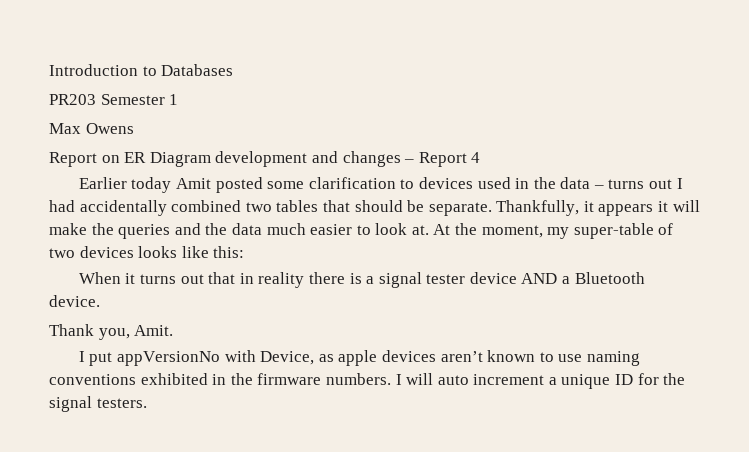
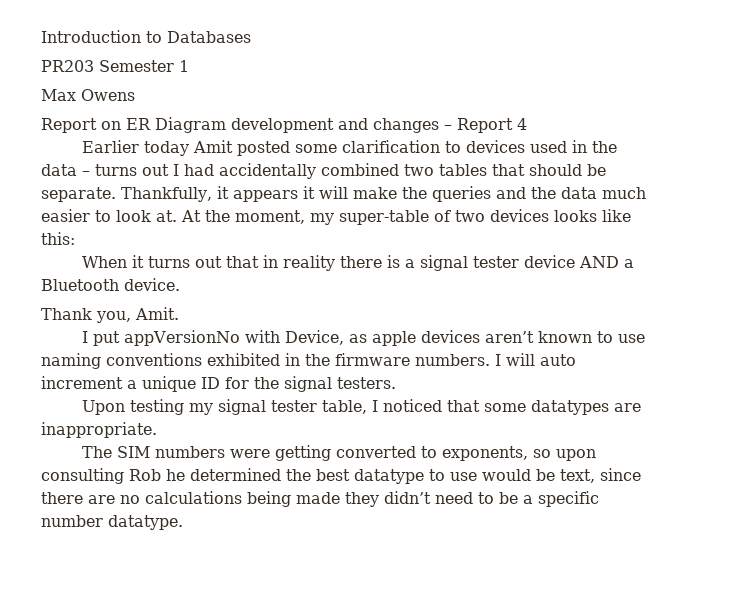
+ Upon testing my signal tester table, I noticed that some datatypes are inappropriate.
+ The SIM numbers were getting converted to exponents, so upon consulting Rob he determined the best datatype to use would be text, since there are no calculations being made they didn’t need to be a specific number datatype.

